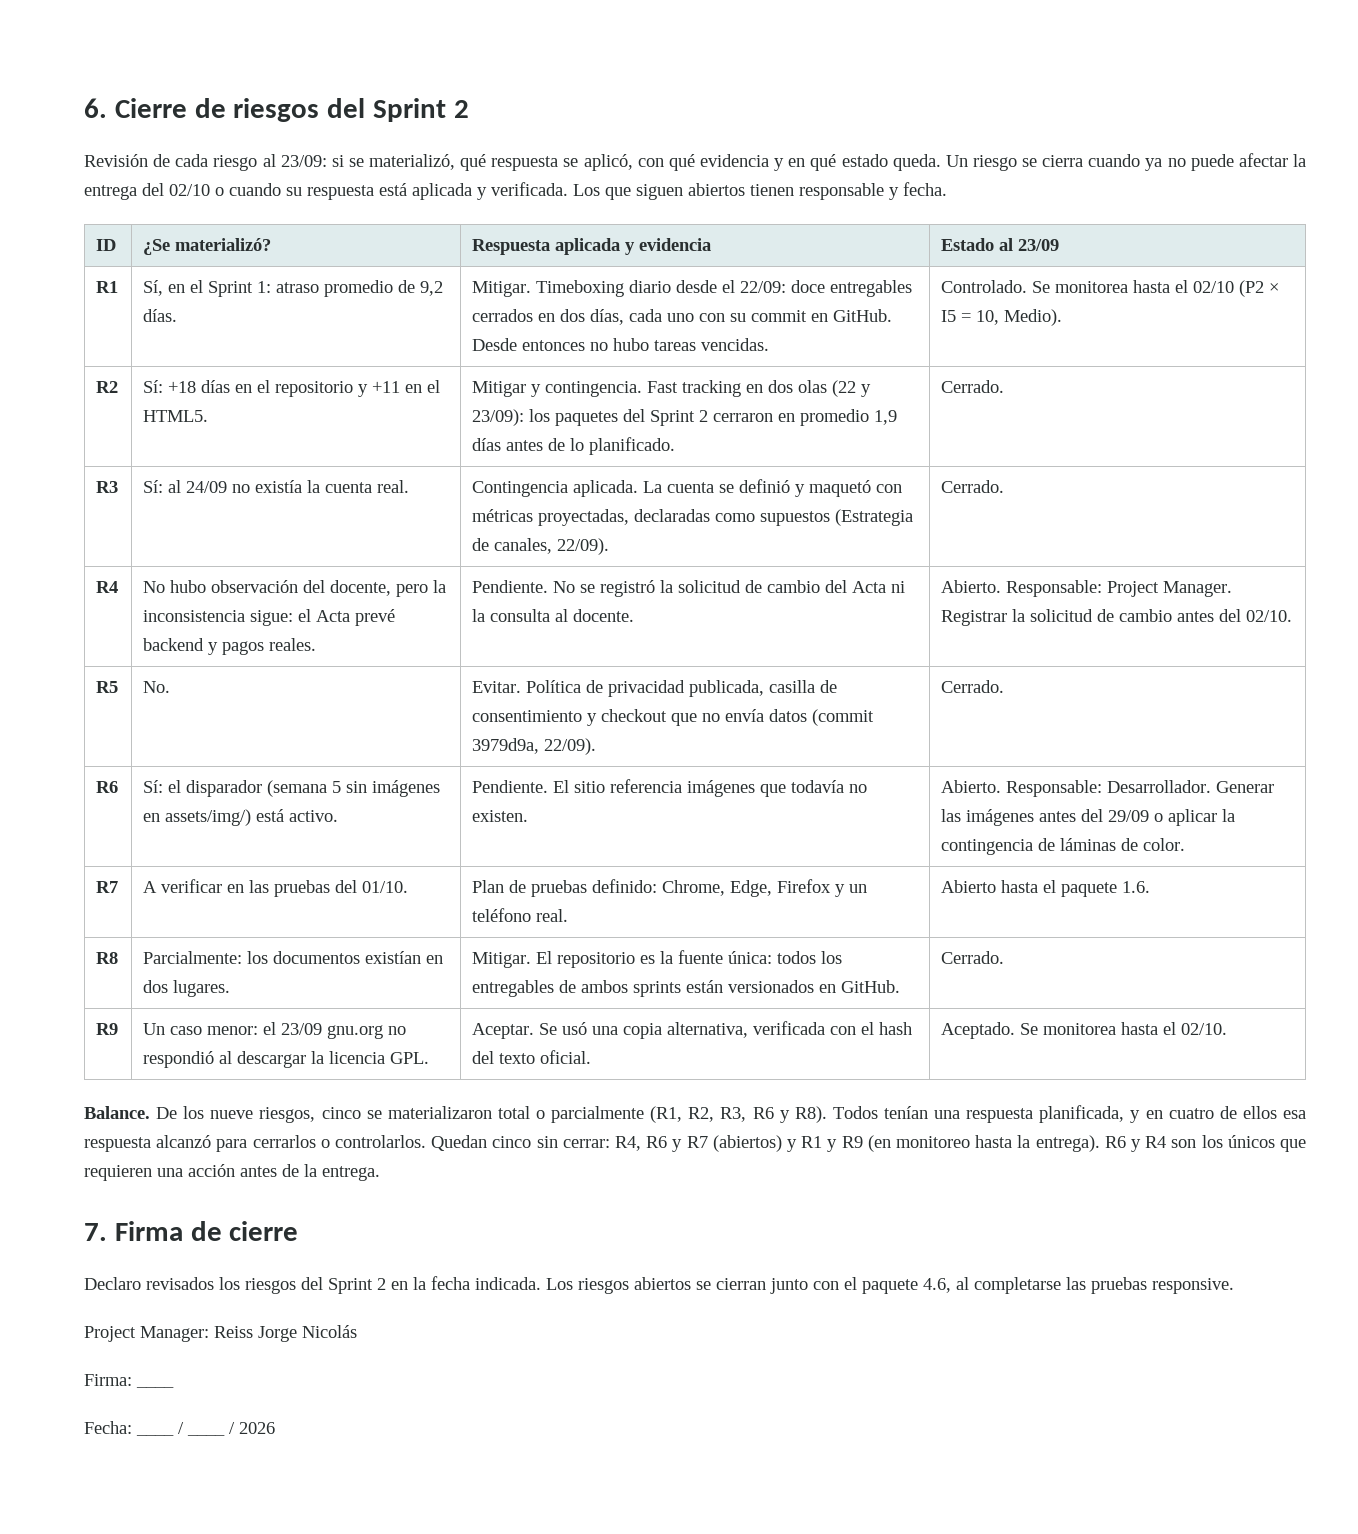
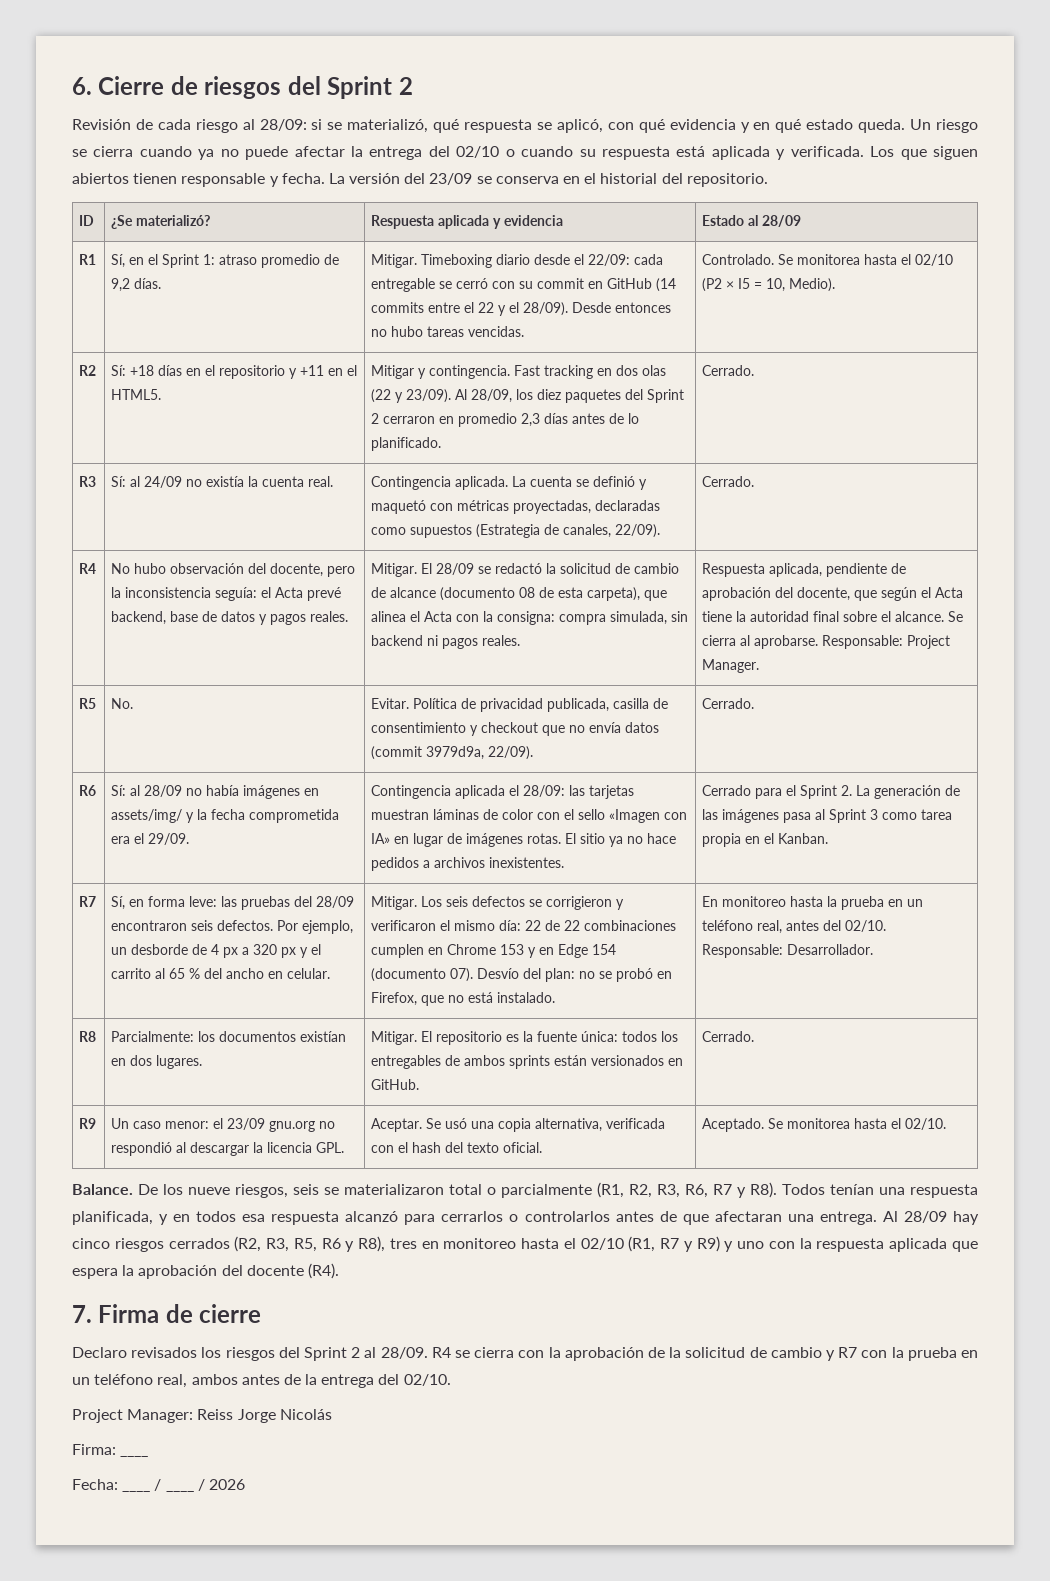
- Revisión de cada riesgo al 23/09: si se materializó, qué respuesta se aplicó, con qué evidencia y en qué estado queda.
+ Revisión de cada riesgo al 28/09: si se materializó, qué respuesta se aplicó, con qué evidencia y en qué estado queda.
+ La versión del 23/09 se conserva en el historial del repositorio.
- ID | ¿Se materializó? | Respuesta aplicada y evidencia | Estado al 23/09
+ ID | ¿Se materializó? | Respuesta aplicada y evidencia | Estado al 28/09
- Timeboxing diario desde el 22/09: doce entregables cerrados en dos días, cada uno con su commit en GitHub.
+ Timeboxing diario desde el 22/09: cada entregable se cerró con su commit en GitHub (14 commits entre el 22 y el 28/09).
- Fast tracking en dos olas (22 y 23/09): los paquetes del Sprint 2 cerraron en promedio 1,9 días antes de lo planificado.
+ Fast tracking en dos olas (22 y 23/09). Al 28/09, los diez paquetes del Sprint 2 cerraron en promedio 2,3 días antes de lo planificado.
- No hubo observación del docente, pero la inconsistencia sigue: el Acta prevé backend y pagos reales.
+ No hubo observación del docente, pero la inconsistencia seguía: el Acta prevé backend, base de datos y pagos reales.
- Pendiente. No se registró la solicitud de cambio del Acta ni la consulta al docente. | Abierto. Responsable: Project Manager. Registrar la solicitud de cambio antes del 02/10.
+ Mitigar. El 28/09 se redactó la solicitud de cambio de alcance (documento 08 de esta carpeta), que alinea el Acta con la consigna: compra simulada, sin backend ni pagos reales. | Respuesta aplicada, pendiente de aprobación del docente, que según el Acta tiene la autoridad final sobre el alcance. Se cierra al aprobarse. Responsable: Project Manager.
- Sí: el disparador (semana 5 sin imágenes en assets/img/) está activo. | Pendiente. El sitio referencia imágenes que todavía no existen. | Abierto. Responsable: Desarrollador. Generar las imágenes antes del 29/09 o aplicar la contingencia de láminas de color.
- R7 | A verificar en las pruebas del 01/10. | Plan de pruebas definido: Chrome, Edge, Firefox y un teléfono real. | Abierto hasta el paquete 1.6.
+ Sí: al 28/09 no había imágenes en assets/img/ y la fecha comprometida era el 29/09. | Contingencia aplicada el 28/09: las tarjetas muestran láminas de color con el sello «Imagen con IA» en lugar de imágenes rotas. El sitio ya no hace pedidos a archivos inexistentes. | Cerrado para el Sprint 2. La generación de las imágenes pasa al Sprint 3 como tarea propia en el Kanban.
+ R7 | Sí, en forma leve: las pruebas del 28/09 encontraron seis defectos. Por ejemplo, un desborde de 4 px a 320 px y el carrito al 65 % del ancho en celular. | Mitigar. Los seis defectos se corrigieron y verificaron el mismo día: 22 de 22 combinaciones cumplen en Chrome 153 y en Edge 154 (documento 07). Desvío del plan: no se probó en Firefox, que no está instalado. | En monitoreo hasta la prueba en un teléfono real, antes del 02/10. Responsable: Desarrollador.
- De los nueve riesgos, cinco se materializaron total o parcialmente (R1, R2, R3, R6 y R8). Todos tenían una respuesta planificada, y en cuatro de ellos esa respuesta alcanzó para cerrarlos o controlarlos. Quedan cinco sin cerrar: R4, R6 y R7 (abiertos) y R1 y R9 (en monitoreo hasta la entrega). R6 y R4 son los únicos que requieren una acción antes de la entrega.
+ De los nueve riesgos, seis se materializaron total o parcialmente (R1, R2, R3, R6, R7 y R8). Todos tenían una respuesta planificada, y en todos esa respuesta alcanzó para cerrarlos o controlarlos antes de que afectaran una entrega. Al 28/09 hay cinco riesgos cerrados (R2, R3, R5, R6 y R8), tres en monitoreo hasta el 02/10 (R1, R7 y R9) y uno con la respuesta aplicada que espera la aprobación del docente (R4).
- Declaro revisados los riesgos del Sprint 2 en la fecha indicada. Los riesgos abiertos se cierran junto con el paquete 4.6, al completarse las pruebas responsive.
+ Declaro revisados los riesgos del Sprint 2 al 28/09. R4 se cierra con la aprobación de la solicitud de cambio y R7 con la prueba en un teléfono real, ambos antes de la entrega del 02/10.

